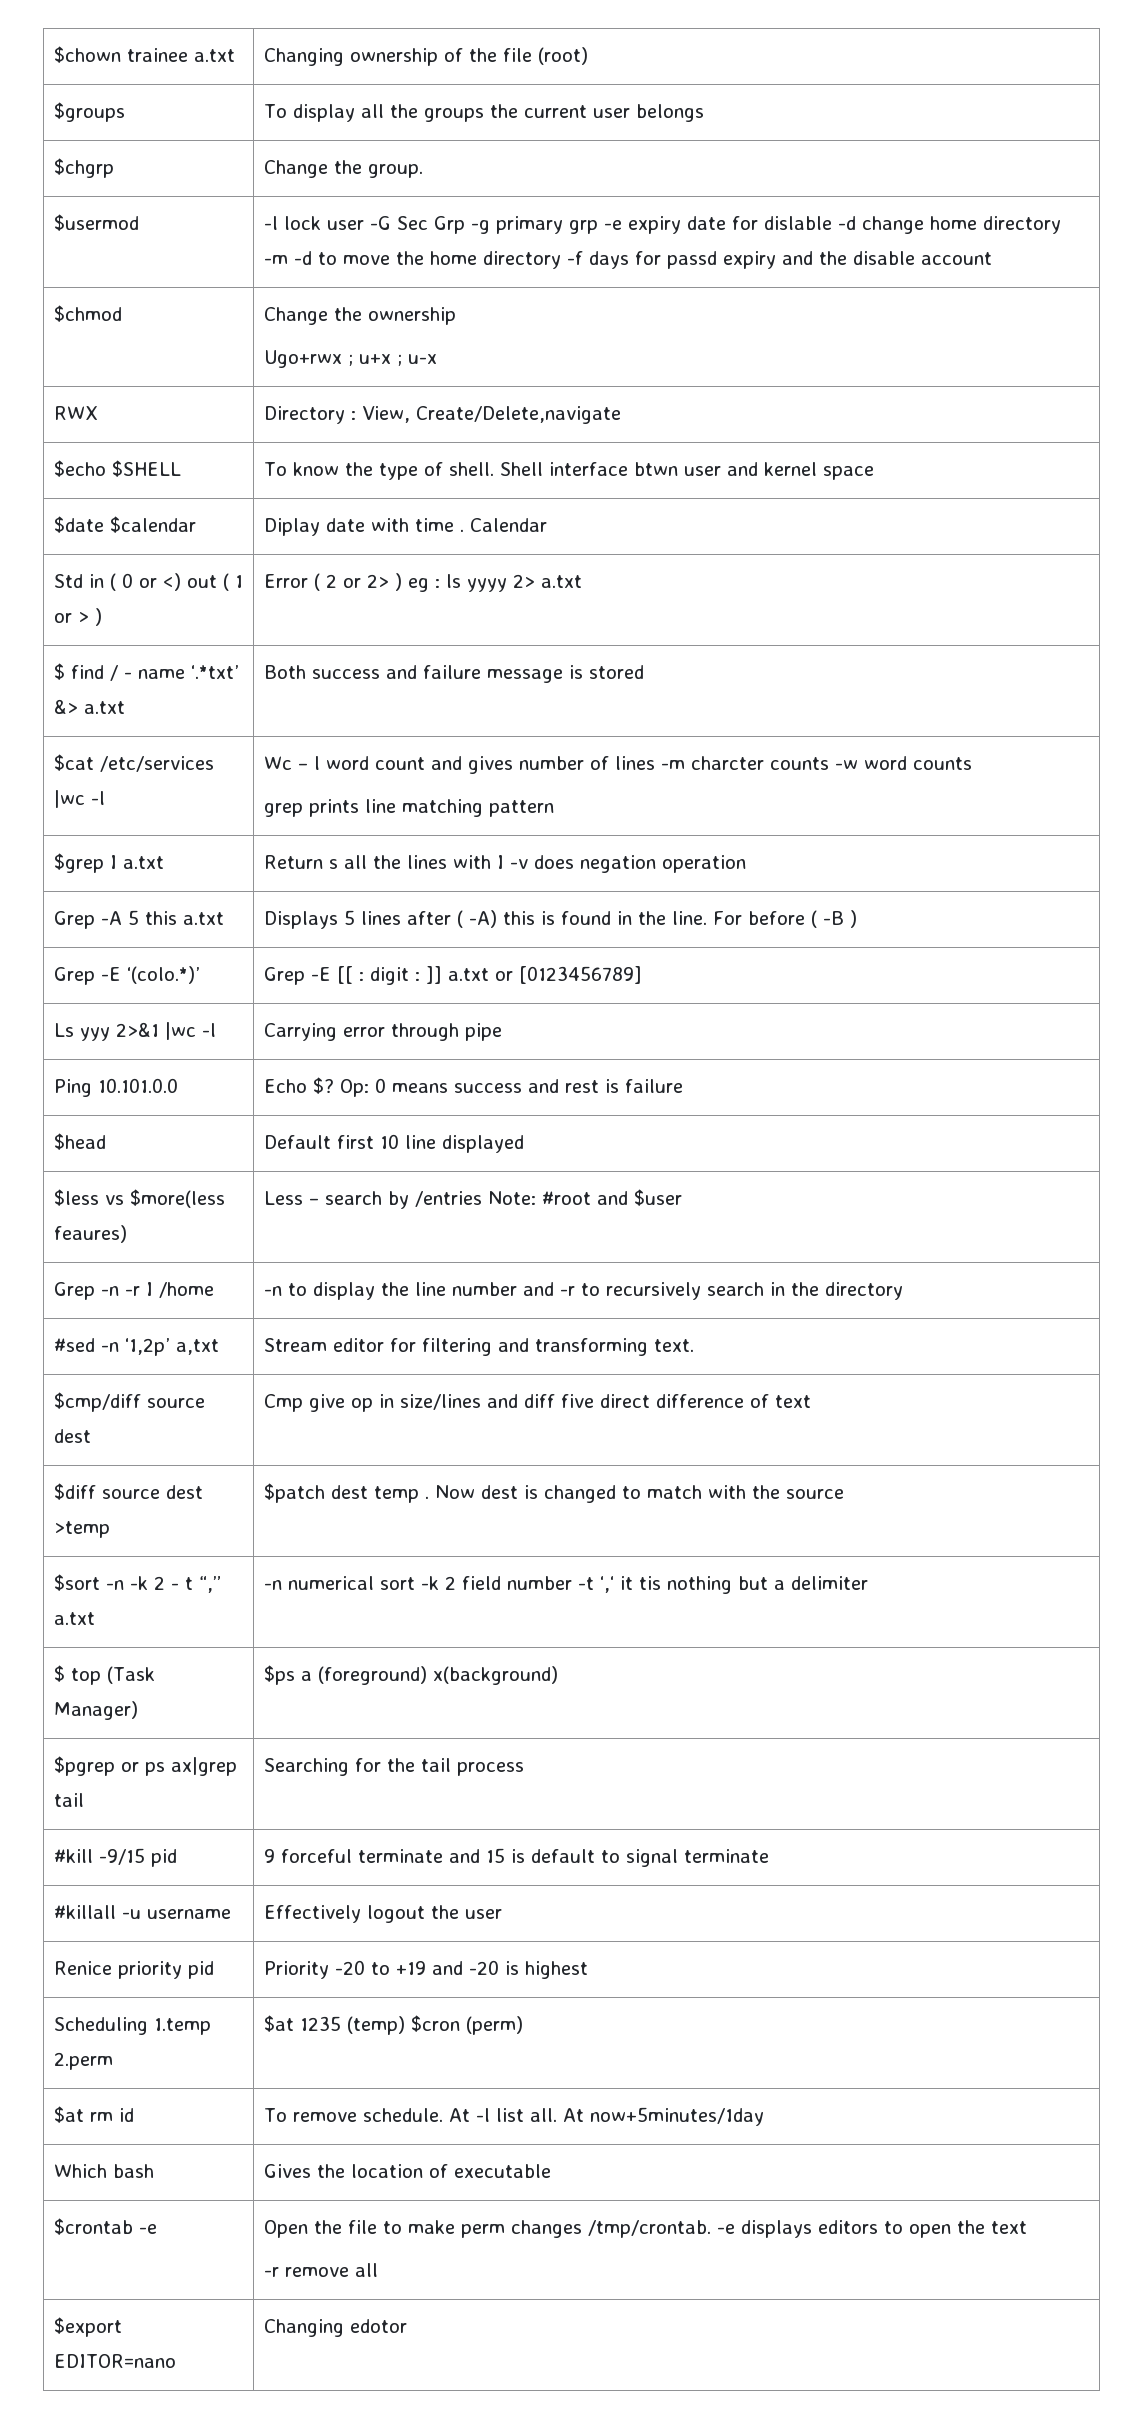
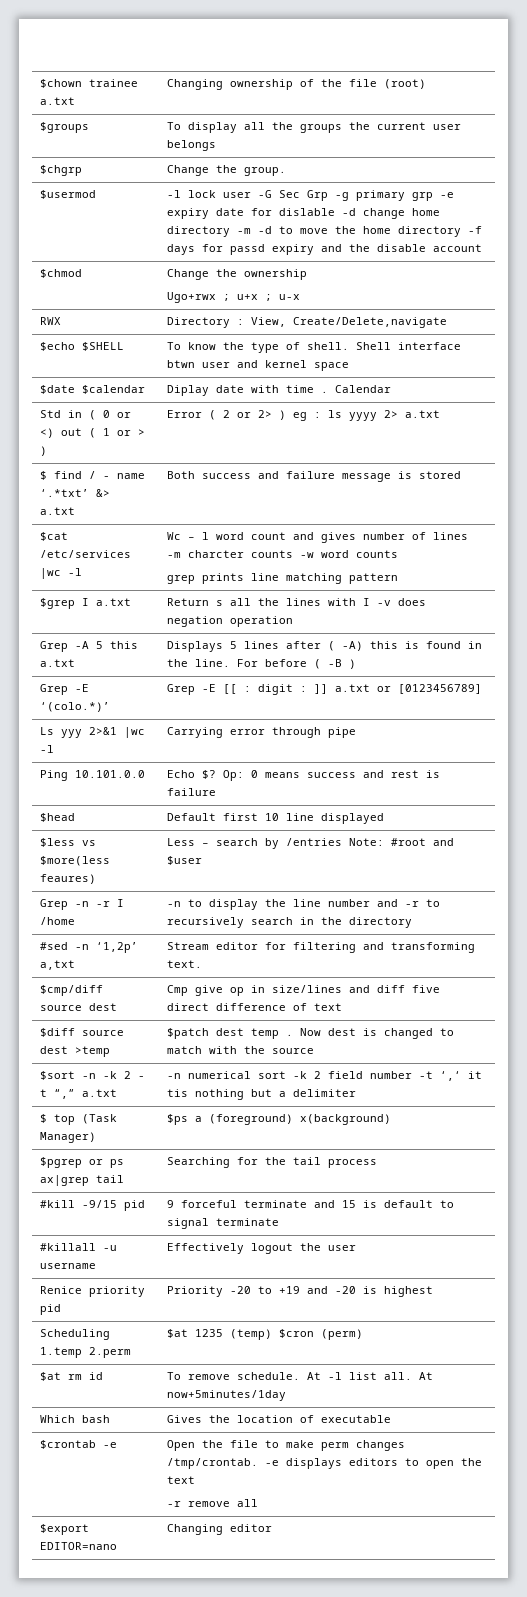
- $export EDITOR=nano | Changing edotor
+ $export EDITOR=nano | Changing editor

